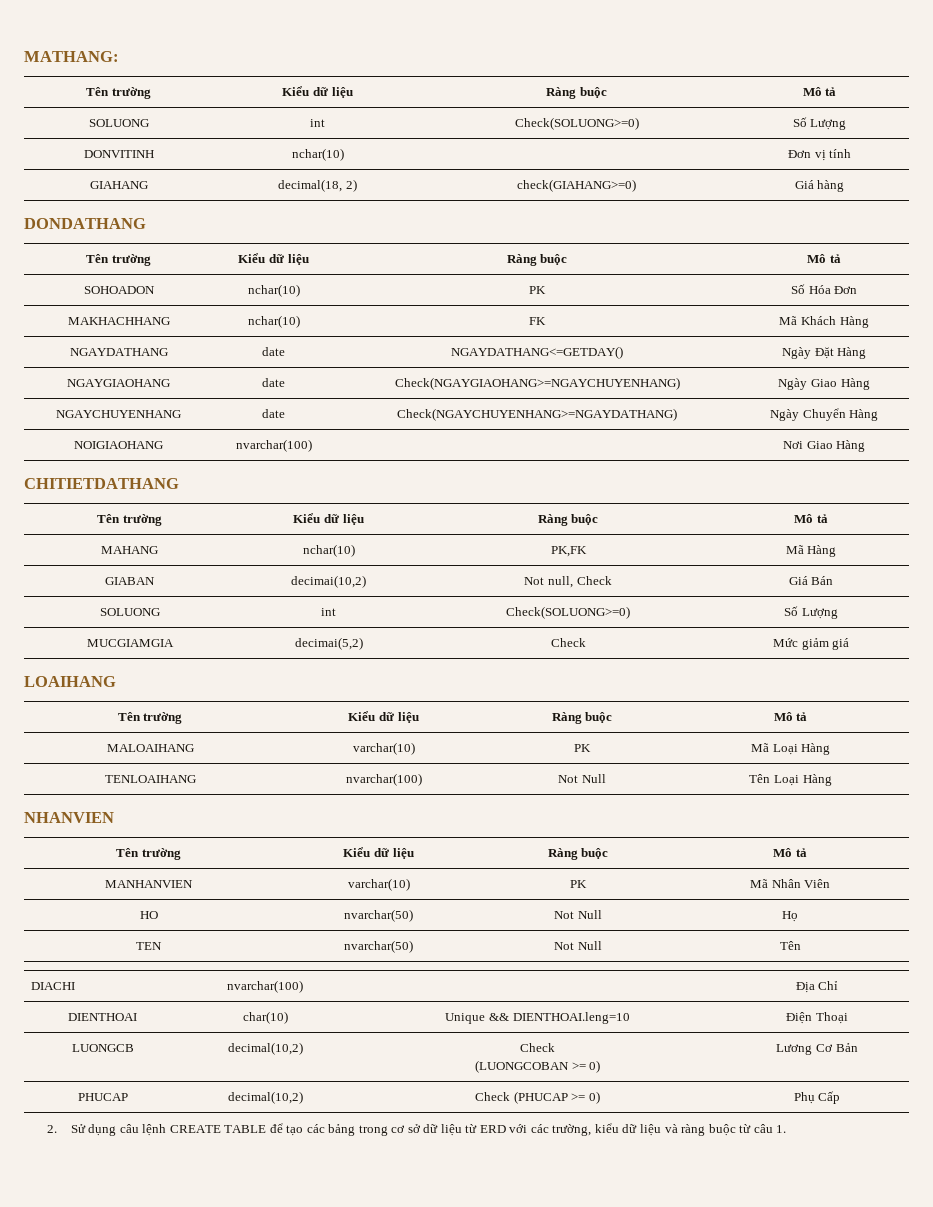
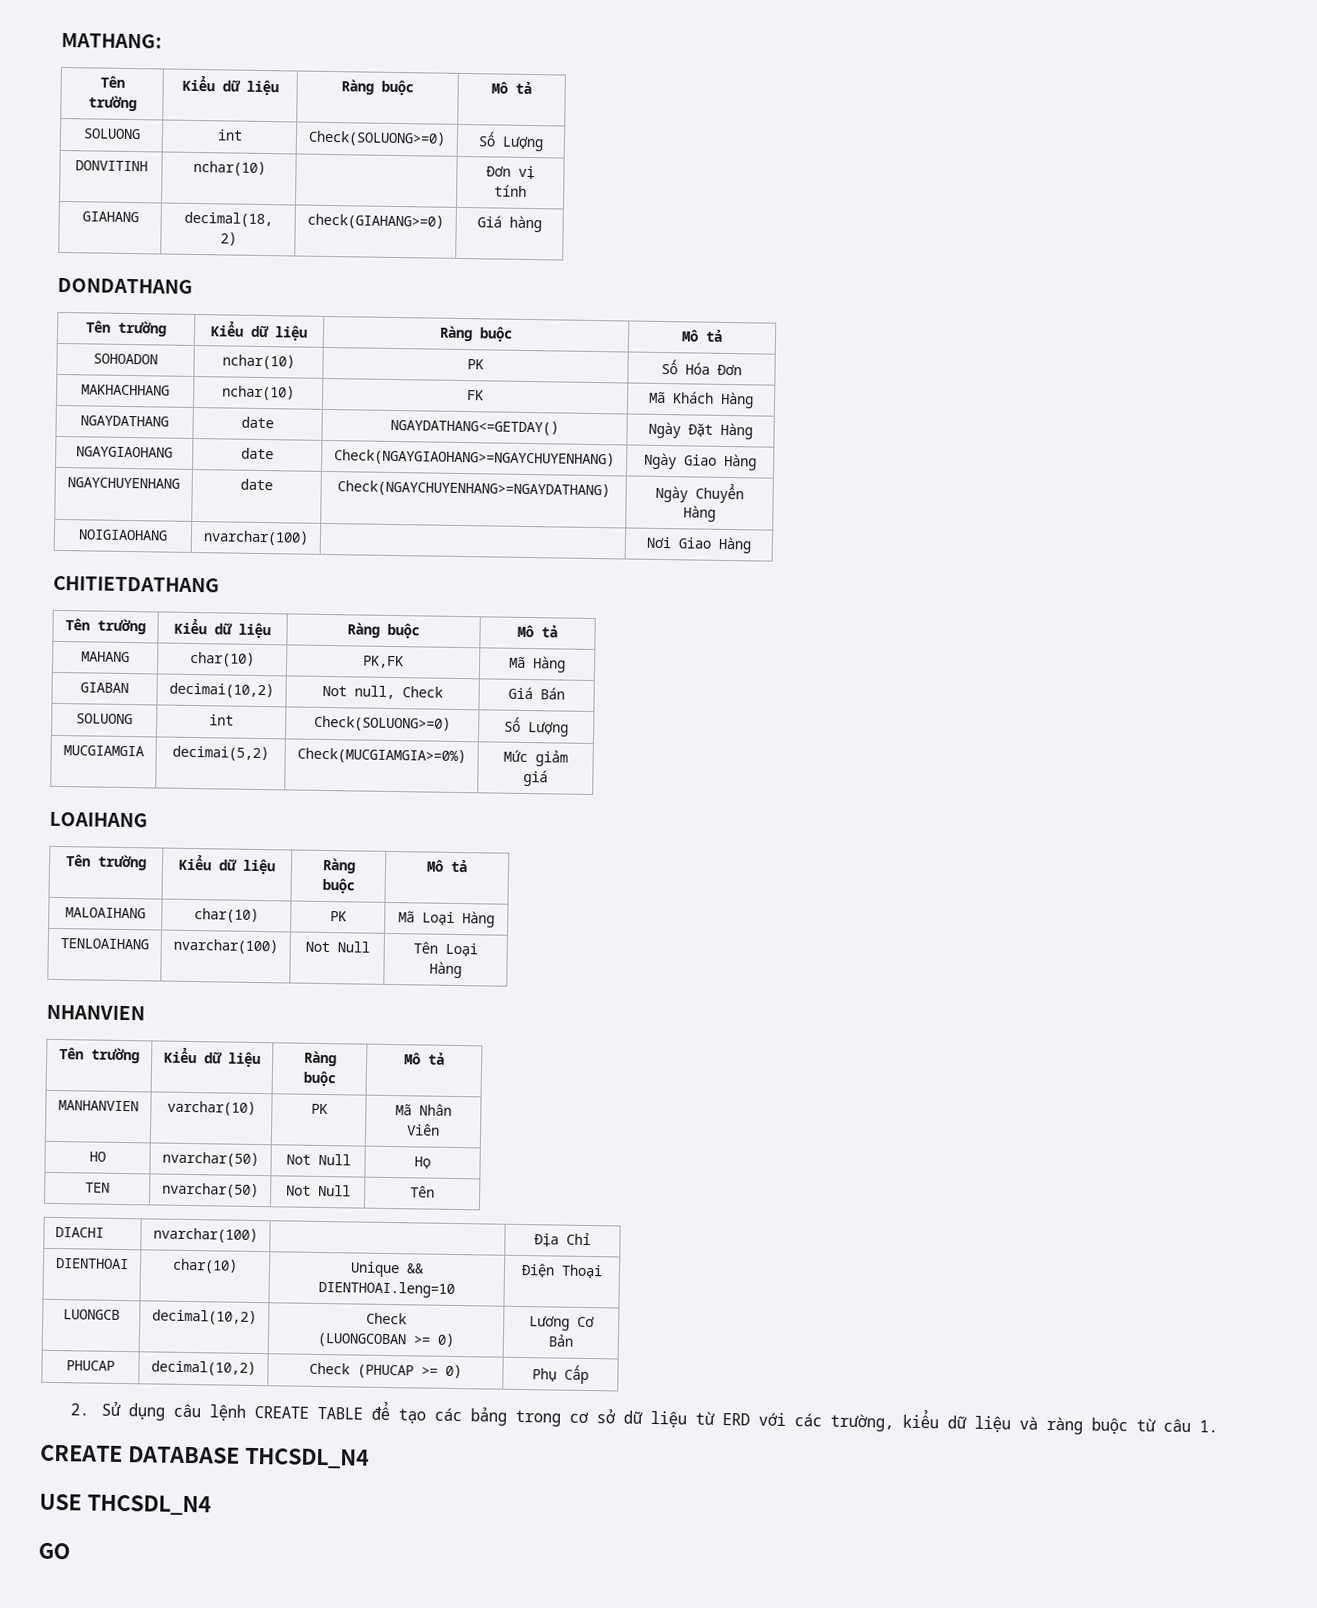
- MAHANG | nchar(10) | PK,FK | Mã Hàng
+ MAHANG | char(10) | PK,FK | Mã Hàng
- MUCGIAMGIA | decimai(5,2) | Check | Mức giảm giá
+ MUCGIAMGIA | decimai(5,2) | Check(MUCGIAMGIA>=0%) | Mức giảm giá
- MALOAIHANG | varchar(10) | PK | Mã Loại Hàng
+ MALOAIHANG | char(10) | PK | Mã Loại Hàng
+ CREATE DATABASE THCSDL_N4
+ USE THCSDL_N4
+ GO

